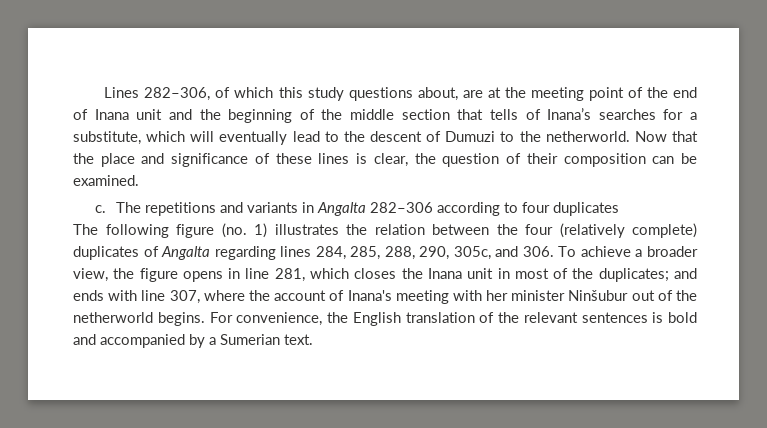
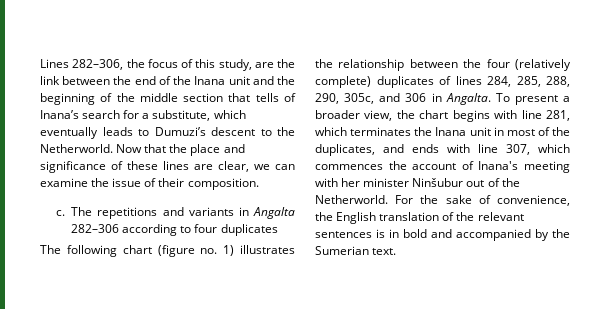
- Lines 282–306, of which this study questions about, are at the meeting point of the end of Inana unit and the beginning of the middle section that tells of Inana’s searches for a substitute, which will eventually lead to the descent of Dumuzi to the netherworld.
+ Lines 282–306, the focus of this study, are the link between the end of the Inana unit and the beginning of the middle section that tells of Inana’s search for a substitute, which eventually leads to Dumuzi’s descent to the Netherworld.
- Now that the place and significance of these lines is clear, the question of their composition can be examined.
+ Now that the place and significance of these lines are clear, we can examine the issue of their composition.
- The following figure (no. 1) illustrates the relation between the four (relatively complete) duplicates of Angalta regarding lines 284, 285, 288, 290, 305c, and 306. To achieve a broader view, the figure opens in line 281, which closes the Inana unit in most of the duplicates; and ends with line 307, where the account of Inana's meeting with her minister Ninšubur out of the netherworld begins. For convenience, the English translation of the relevant sentences is bold and accompanied by a Sumerian text.
+ The following chart (figure no. 1) illustrates the relationship between the four (relatively complete) duplicates of lines 284, 285, 288, 290, 305c, and 306 in Angalta. To present a broader view, the chart begins with line 281, which terminates the Inana unit in most of the duplicates, and ends with line 307, which commences the account of Inana's meeting with her minister Ninšubur out of the Netherworld. For the sake of convenience, the English translation of the relevant sentences is in bold and accompanied by the Sumerian text.

